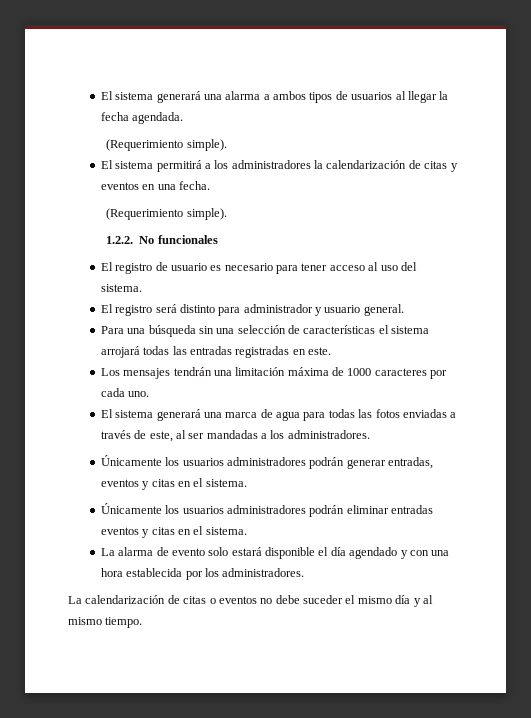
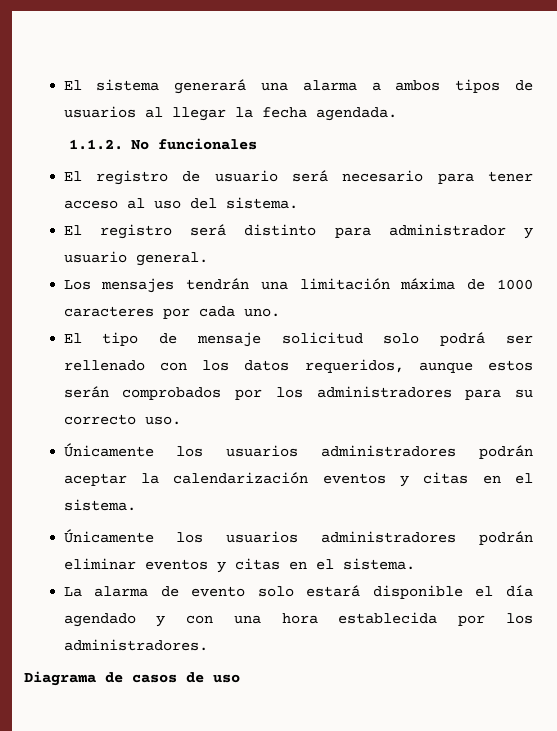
  El sistema generará una alarma a ambos tipos de usuarios al llegar la fecha agendada.
- (Requerimiento simple).
- El sistema permitirá a los administradores la calendarización de citas y eventos en una fecha.
- (Requerimiento simple).
- 1.2.2. No funcionales
+ 1.1.2. No funcionales
- El registro de usuario es necesario para tener acceso al uso del sistema.
+ El registro de usuario será necesario para tener acceso al uso del sistema.
- Para una búsqueda sin una selección de características el sistema arrojará todas las entradas registradas en este.
- El sistema generará una marca de agua para todas las fotos enviadas a través de este, al ser mandadas a los administradores.
- Únicamente los usuarios administradores podrán generar entradas, eventos y citas en el sistema.
+ El tipo de mensaje solicitud solo podrá ser rellenado con los datos requeridos, aunque estos serán comprobados por los administradores para su correcto uso.
+ Únicamente los usuarios administradores podrán aceptar la calendarización eventos y citas en el sistema.
- Únicamente los usuarios administradores podrán eliminar entradas eventos y citas en el sistema.
+ Únicamente los usuarios administradores podrán eliminar eventos y citas en el sistema.
- La calendarización de citas o eventos no debe suceder el mismo día y al mismo tiempo.
+ Diagrama de casos de uso

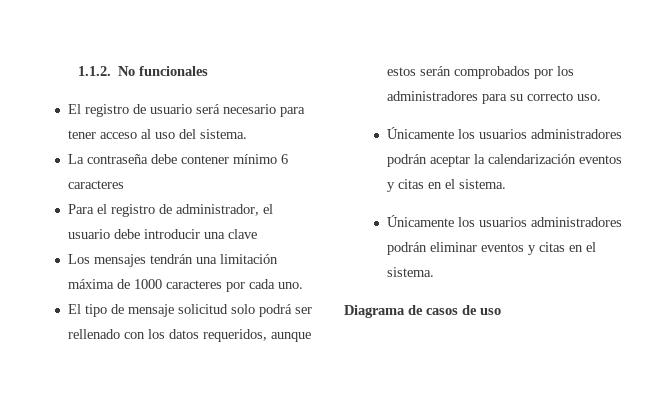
- El sistema generará una alarma a ambos tipos de usuarios al llegar la fecha agendada.
- El registro será distinto para administrador y usuario general.
+ La contraseña debe contener mínimo 6 caracteres
+ Para el registro de administrador, el usuario debe introducir una clave
- La alarma de evento solo estará disponible el día agendado y con una hora establecida por los administradores.

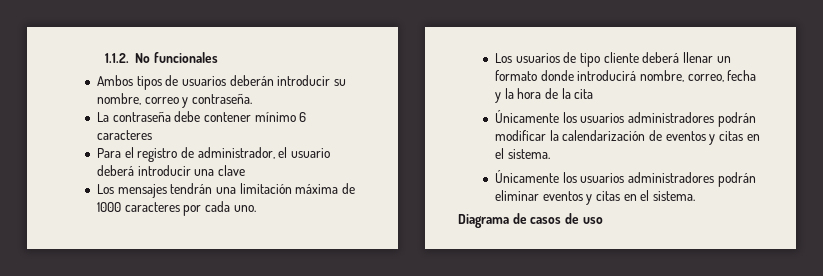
- El registro de usuario será necesario para tener acceso al uso del sistema.
+ Ambos tipos de usuarios deberán introducir su nombre, correo y contraseña.
- Para el registro de administrador, el usuario debe introducir una clave
+ Para el registro de administrador, el usuario deberá introducir una clave
- El tipo de mensaje solicitud solo podrá ser rellenado con los datos requeridos, aunque estos serán comprobados por los administradores para su correcto uso.
- Únicamente los usuarios administradores podrán aceptar la calendarización eventos y citas en el sistema.
+ Los usuarios de tipo cliente deberá llenar un formato donde introducirá nombre, correo, fecha y la hora de la cita
+ Únicamente los usuarios administradores podrán modificar la calendarización de eventos y citas en el sistema.

